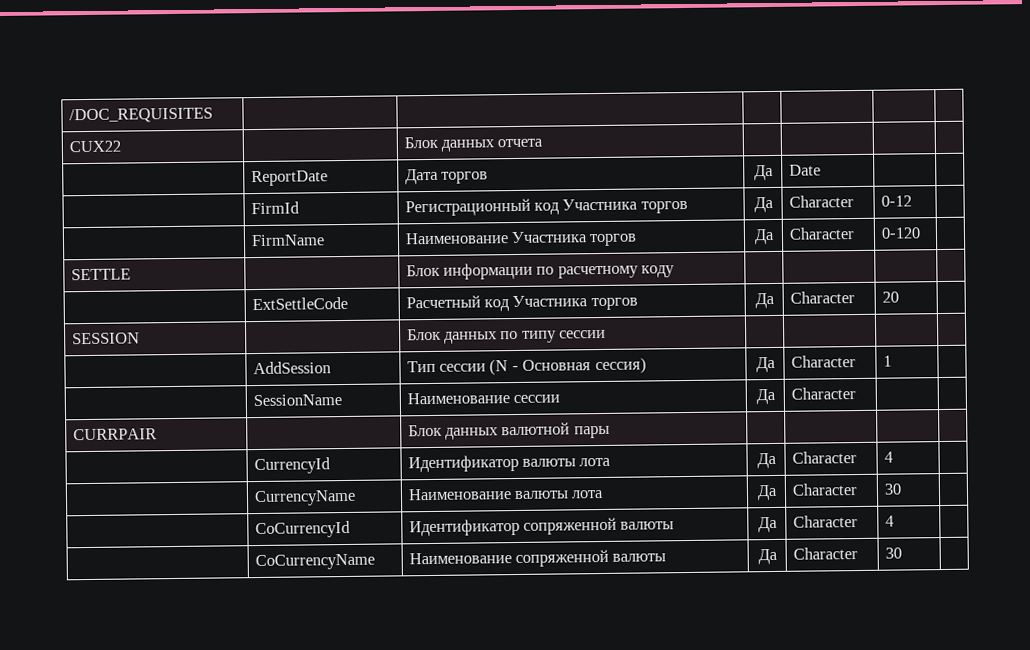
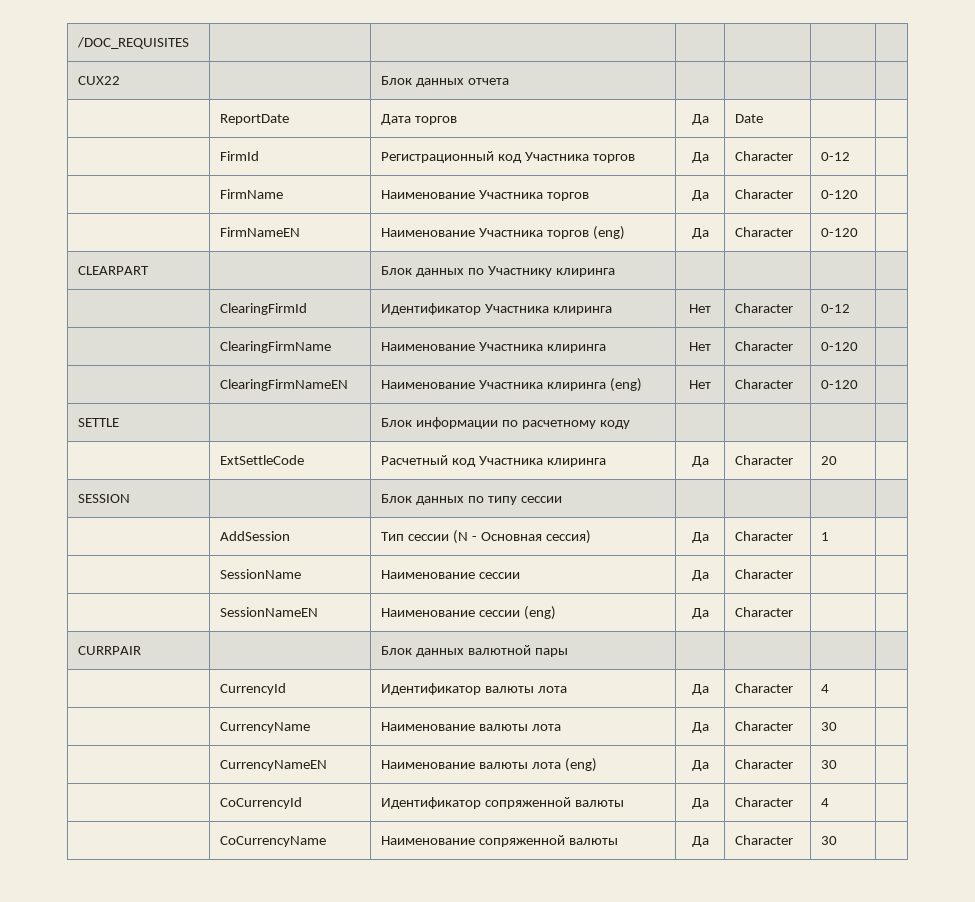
+ | FirmNameEN | Наименование Участника торгов (eng) | Да | Character | 0-120 |
+ CLEARPART | | Блок данных по Участнику клиринга | | | |
+ | ClearingFirmId | Идентификатор Участника клиринга | Нет | Character | 0-12 |
+ | ClearingFirmName | Наименование Участника клиринга | Нет | Character | 0-120 |
+ | ClearingFirmNameEN | Наименование Участника клиринга (eng) | Нет | Character | 0-120 |
- | ExtSettleCode | Расчетный код Участника торгов | Да | Character | 20 |
+ | ExtSettleCode | Расчетный код Участника клиринга | Да | Character | 20 |
+ | SessionNameEN | Наименование сессии (eng) | Да | Character | |
+ | CurrencyNameEN | Наименование валюты лота (eng) | Да | Character | 30 |

